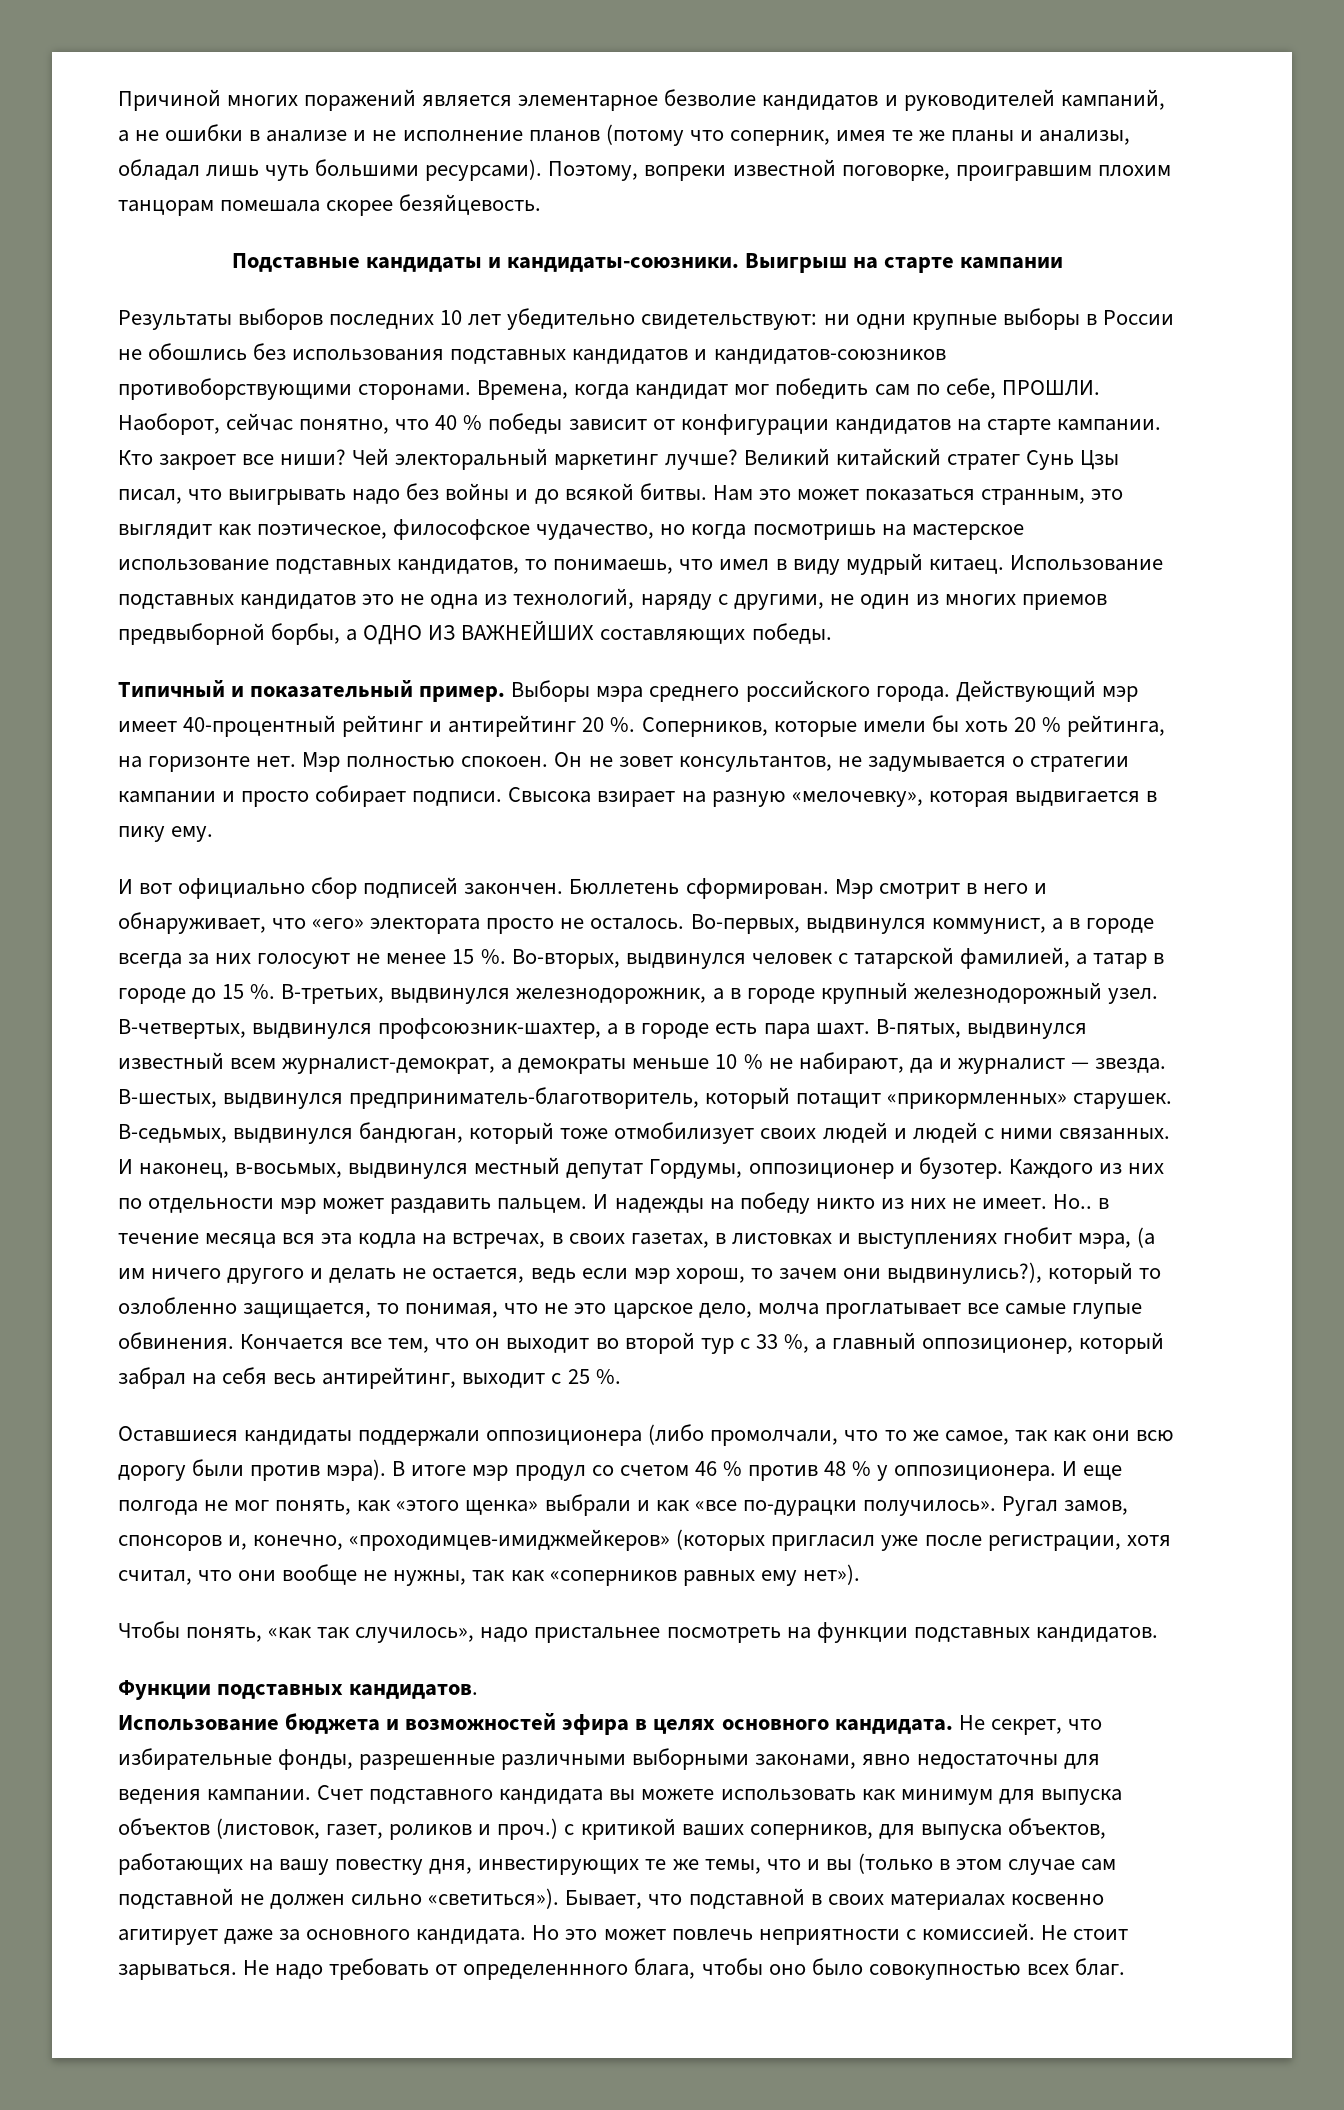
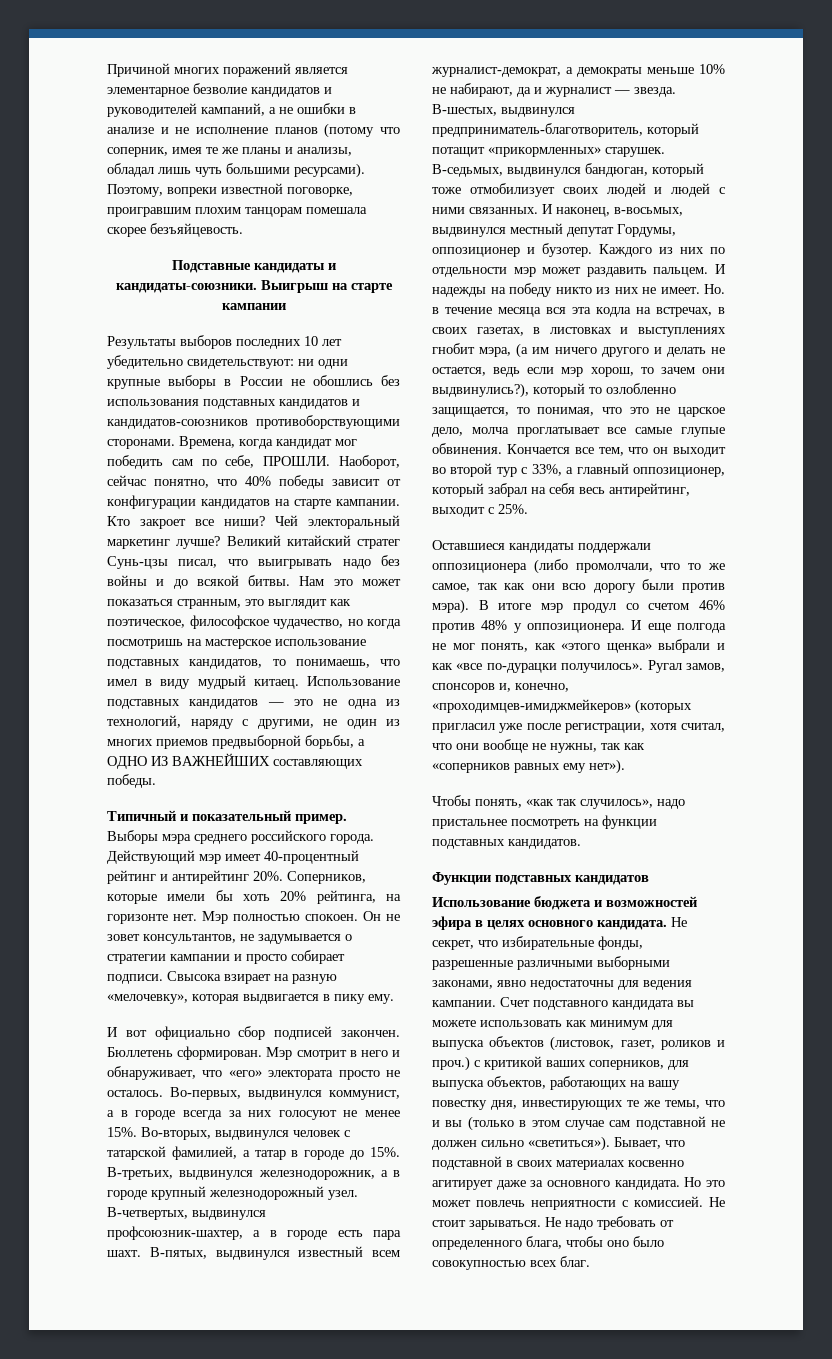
- Поэтому, вопреки известной поговорке, проигравшим плохим танцорам помешала скорее безяйцевость.
+ Поэтому, вопреки известной поговорке, проигравшим плохим танцорам помешала скорее безъяйцевость.
- Наоборот, сейчас понятно, что 40 % победы зависит от конфигурации кандидатов на старте кампании.
+ Наоборот, сейчас понятно, что 40% победы зависит от конфигурации кандидатов на старте кампании.
- Великий китайский стратег Сунь Цзы писал, что выигрывать надо без войны и до всякой битвы.
+ Великий китайский стратег Сунь-цзы писал, что выигрывать надо без войны и до всякой битвы.
- Использование подставных кандидатов это не одна из технологий, наряду с другими, не один из многих приемов предвыборной борбы, а ОДНО ИЗ ВАЖНЕЙШИХ составляющих победы.
+ Использование подставных кандидатов — это не одна из технологий, наряду с другими, не один из многих приемов предвыборной борьбы, а ОДНО ИЗ ВАЖНЕЙШИХ составляющих победы.
- Действующий мэр имеет 40-процентный рейтинг и антирейтинг 20 %.
+ Действующий мэр имеет 40-процентный рейтинг и антирейтинг 20%.
- Соперников, которые имели бы хоть 20 % рейтинга, на горизонте нет.
+ Соперников, которые имели бы хоть 20% рейтинга, на горизонте нет.
- Во-первых, выдвинулся коммунист, а в городе всегда за них голосуют не менее 15 %.
+ Во-первых, выдвинулся коммунист, а в городе всегда за них голосуют не менее 15%.
- Во-вторых, выдвинулся человек с татарской фамилией, а татар в городе до 15 %.
+ Во-вторых, выдвинулся человек с татарской фамилией, а татар в городе до 15%.
- В-пятых, выдвинулся известный всем журналист-демократ, а демократы меньше 10 % не набирают, да и журналист — звезда.
+ В-пятых, выдвинулся известный всем журналист-демократ, а демократы меньше 10% не набирают, да и журналист — звезда.
- Но.. в течение месяца вся эта кодла на встречах, в своих газетах, в листовках и выступлениях гнобит мэра, (а им ничего другого и делать не остается, ведь если мэр хорош, то зачем они выдвинулись?), который то озлобленно защищается, то понимая, что не это царское дело, молча проглатывает все самые глупые обвинения.
+ Но. в течение месяца вся эта кодла на встречах, в своих газетах, в листовках и выступлениях гнобит мэра, (а им ничего другого и делать не остается, ведь если мэр хорош, то зачем они выдвинулись?), который то озлобленно защищается, то понимая, что это не царское дело, молча проглатывает все самые глупые обвинения.
- Кончается все тем, что он выходит во второй тур с 33 %, а главный оппозиционер, который забрал на себя весь антирейтинг, выходит с 25 %.
+ Кончается все тем, что он выходит во второй тур с 33%, а главный оппозиционер, который забрал на себя весь антирейтинг, выходит с 25%.
- В итоге мэр продул со счетом 46 % против 48 % у оппозиционера.
+ В итоге мэр продул со счетом 46% против 48% у оппозиционера.
- Функции подставных кандидатов.
+ Функции подставных кандидатов
- Не надо требовать от определеннного блага, чтобы оно было совокупностью всех благ.
+ Не надо требовать от определенного блага, чтобы оно было совокупностью всех благ.

